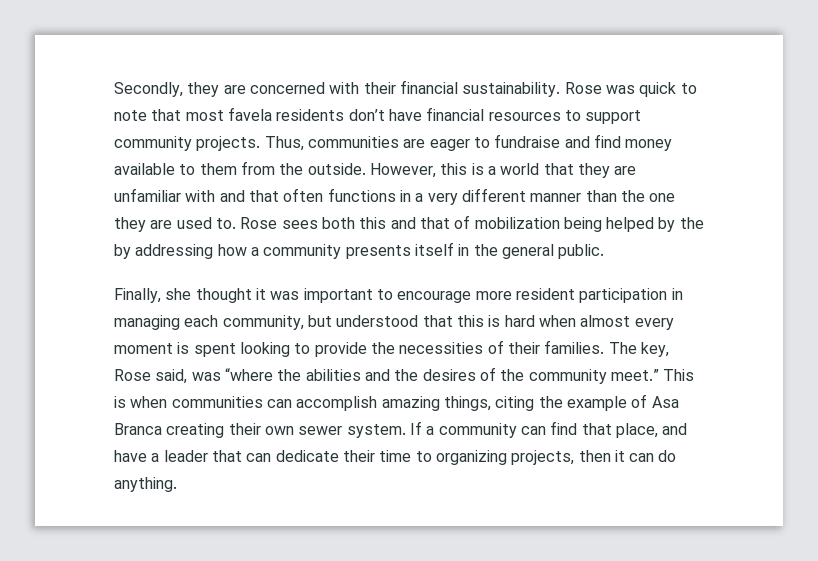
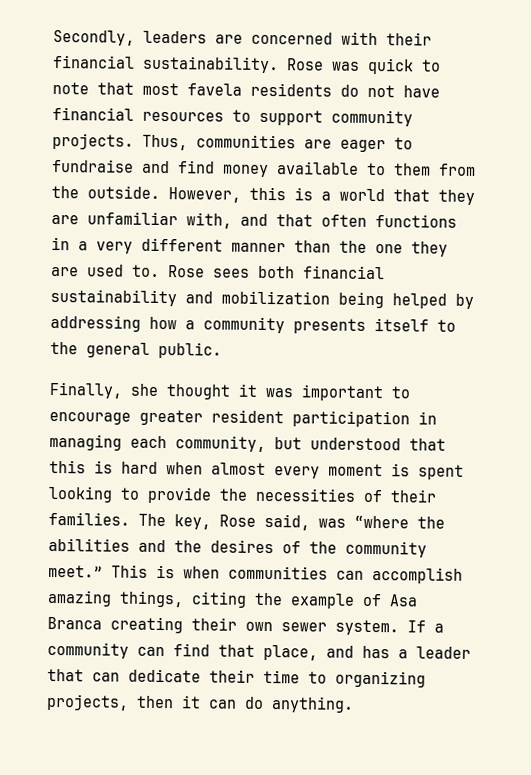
- Secondly, they are concerned with their financial sustainability.
+ Secondly, leaders are concerned with their financial sustainability.
- Rose was quick to note that most favela residents don’t have financial resources to support community projects.
+ Rose was quick to note that most favela residents do not have financial resources to support community projects.
- However, this is a world that they are unfamiliar with and that often functions in a very different manner than the one they are used to.
+ However, this is a world that they are unfamiliar with, and that often functions in a very different manner than the one they are used to.
- Rose sees both this and that of mobilization being helped by the by addressing how a community presents itself in the general public.
+ Rose sees both financial sustainability and mobilization being helped by addressing how a community presents itself to the general public.
- Finally, she thought it was important to encourage more resident participation in managing each community, but understood that this is hard when almost every moment is spent looking to provide the necessities of their families.
+ Finally, she thought it was important to encourage greater resident participation in managing each community, but understood that this is hard when almost every moment is spent looking to provide the necessities of their families.
- If a community can find that place, and have a leader that can dedicate their time to organizing projects, then it can do anything.
+ If a community can find that place, and has a leader that can dedicate their time to organizing projects, then it can do anything.

